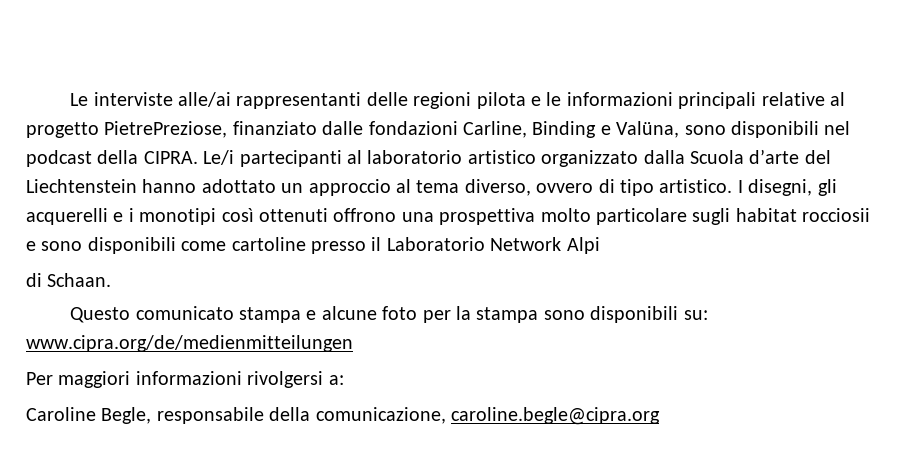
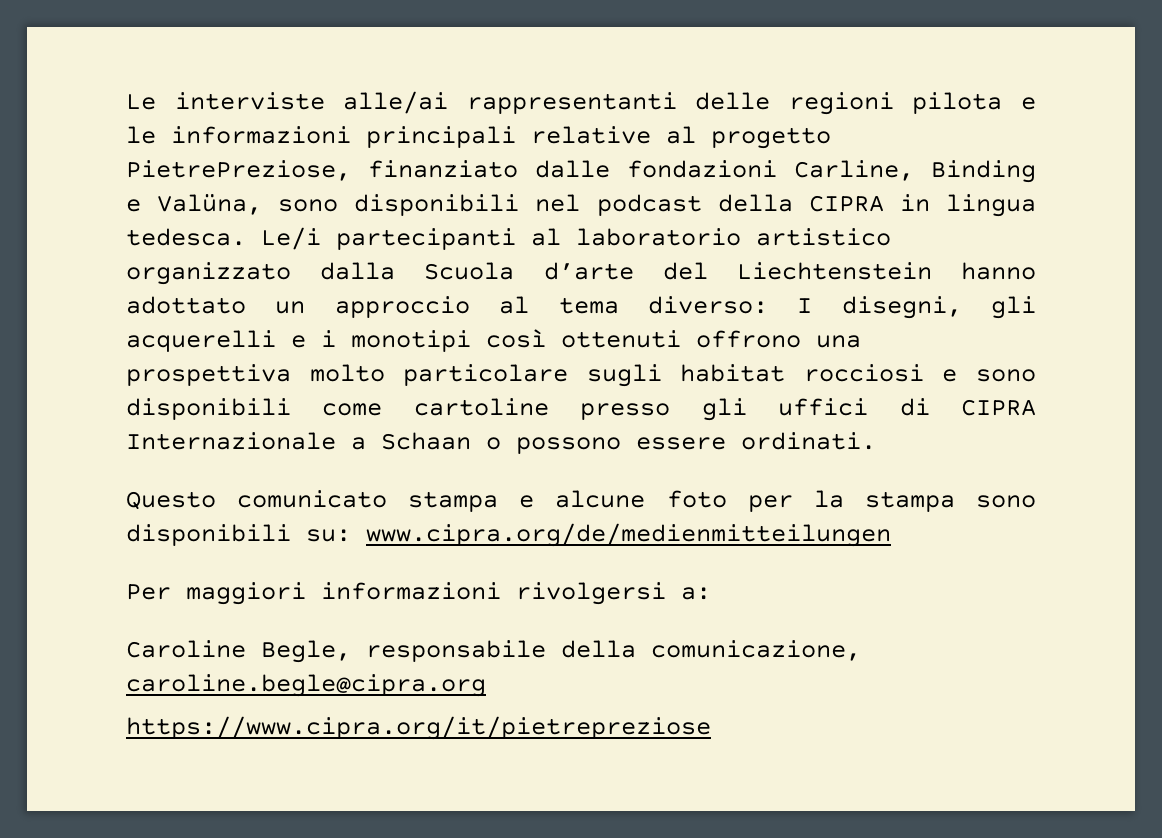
- Le interviste alle/ai rappresentanti delle regioni pilota e le informazioni principali relative al progetto PietrePreziose, finanziato dalle fondazioni Carline, Binding e Valüna, sono disponibili nel podcast della CIPRA.
+ Le interviste alle/ai rappresentanti delle regioni pilota e le informazioni principali relative al progetto PietrePreziose, finanziato dalle fondazioni Carline, Binding e Valüna, sono disponibili nel podcast della CIPRA in lingua tedesca.
- Le/i partecipanti al laboratorio artistico organizzato dalla Scuola d’arte del Liechtenstein hanno adottato un approccio al tema diverso, ovvero di tipo artistico. I disegni, gli acquerelli e i monotipi così ottenuti offrono una prospettiva molto particolare sugli habitat rocciosii e sono disponibili come cartoline presso il Laboratorio Network Alpi
- di Schaan.
+ Le/i partecipanti al laboratorio artistico organizzato dalla Scuola d’arte del Liechtenstein hanno adottato un approccio al tema diverso: I disegni, gli acquerelli e i monotipi così ottenuti offrono una prospettiva molto particolare sugli habitat rocciosi e sono disponibili come cartoline presso gli uffici di CIPRA Internazionale a Schaan o possono essere ordinati.
+ https://www.cipra.org/it/pietrepreziose

